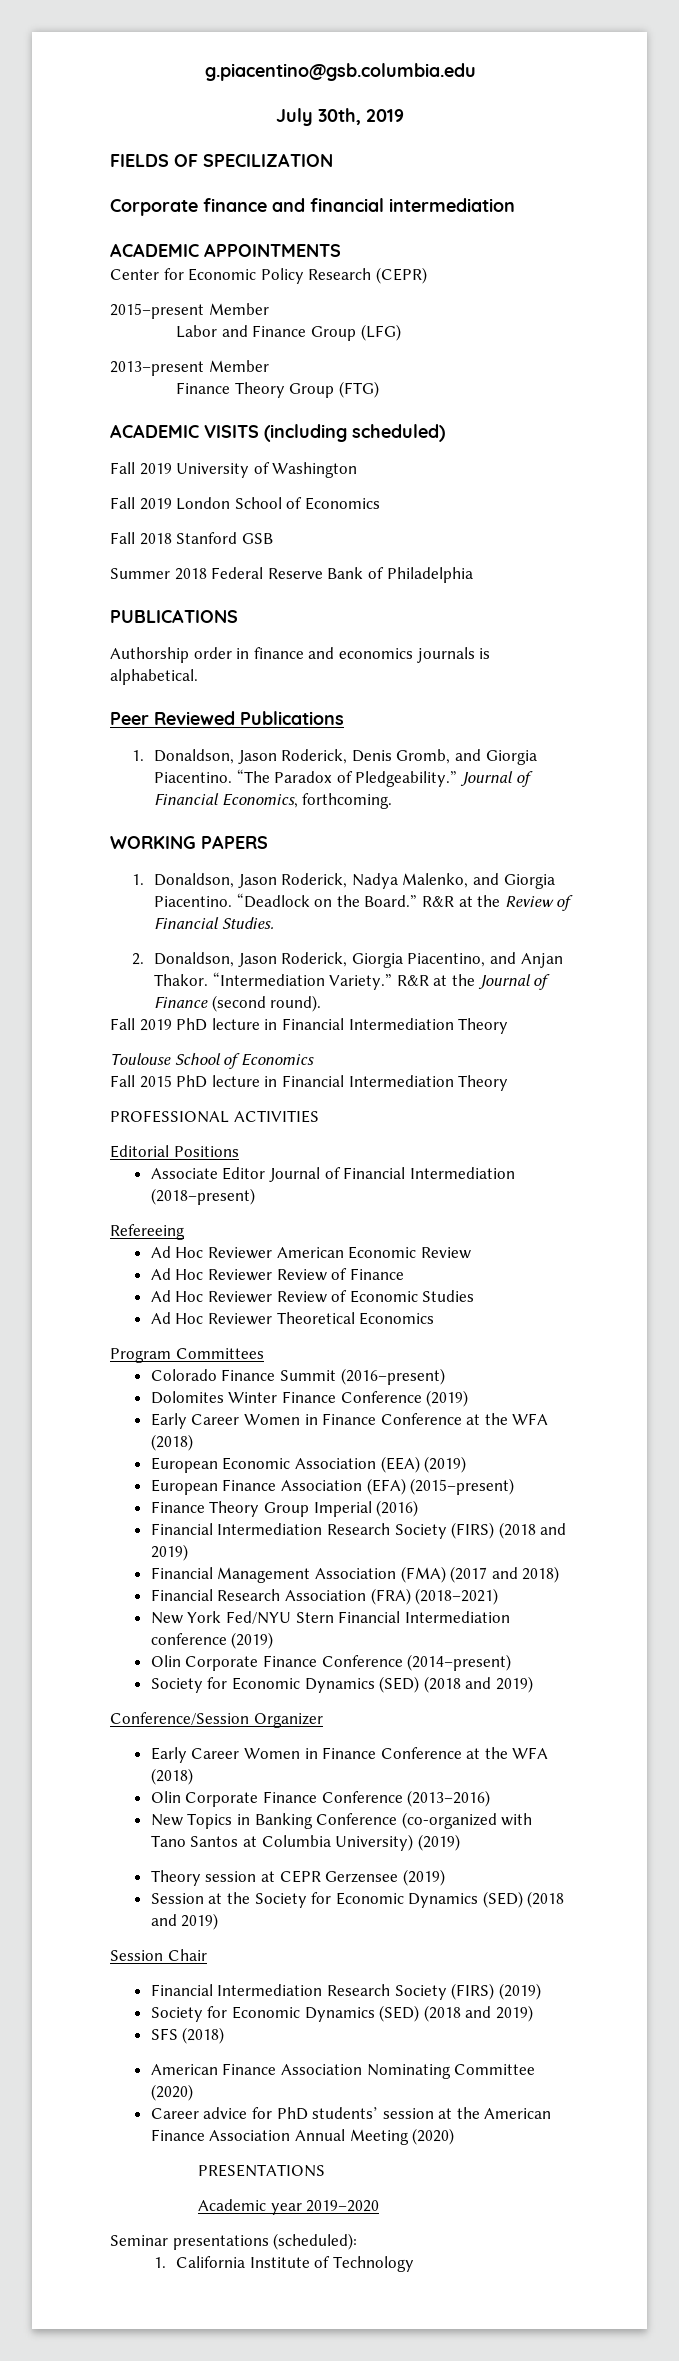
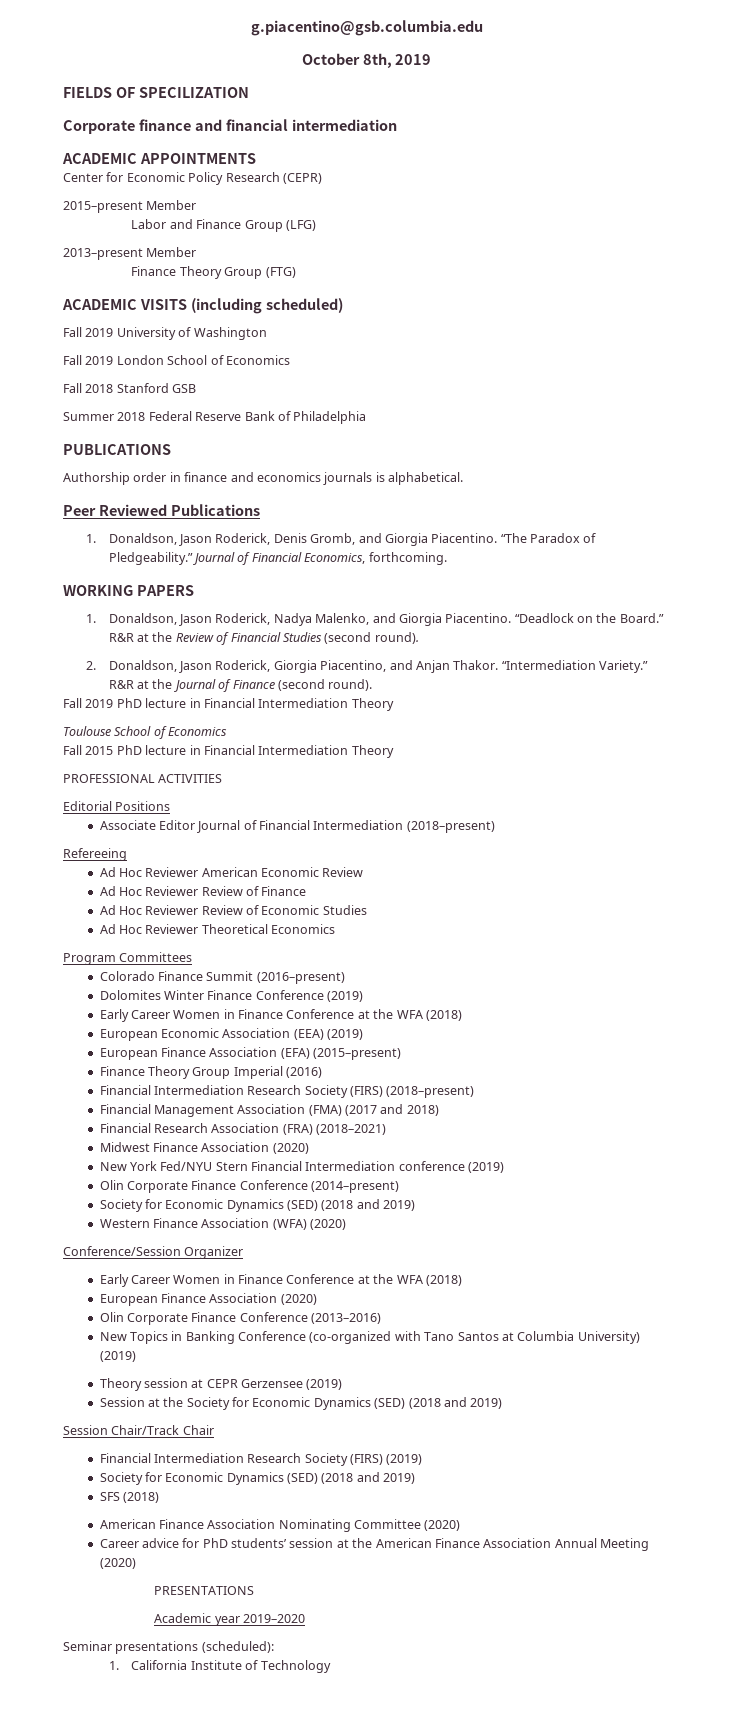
- July 30th, 2019
+ October 8th, 2019
- R&R at the Review of Financial Studies.
+ R&R at the Review of Financial Studies (second round).
- Financial Intermediation Research Society (FIRS) (2018 and 2019)
+ Financial Intermediation Research Society (FIRS) (2018–present)
+ Midwest Finance Association (2020)
+ Western Finance Association (WFA) (2020)
+ European Finance Association (2020)
- Session Chair
+ Session Chair/Track Chair

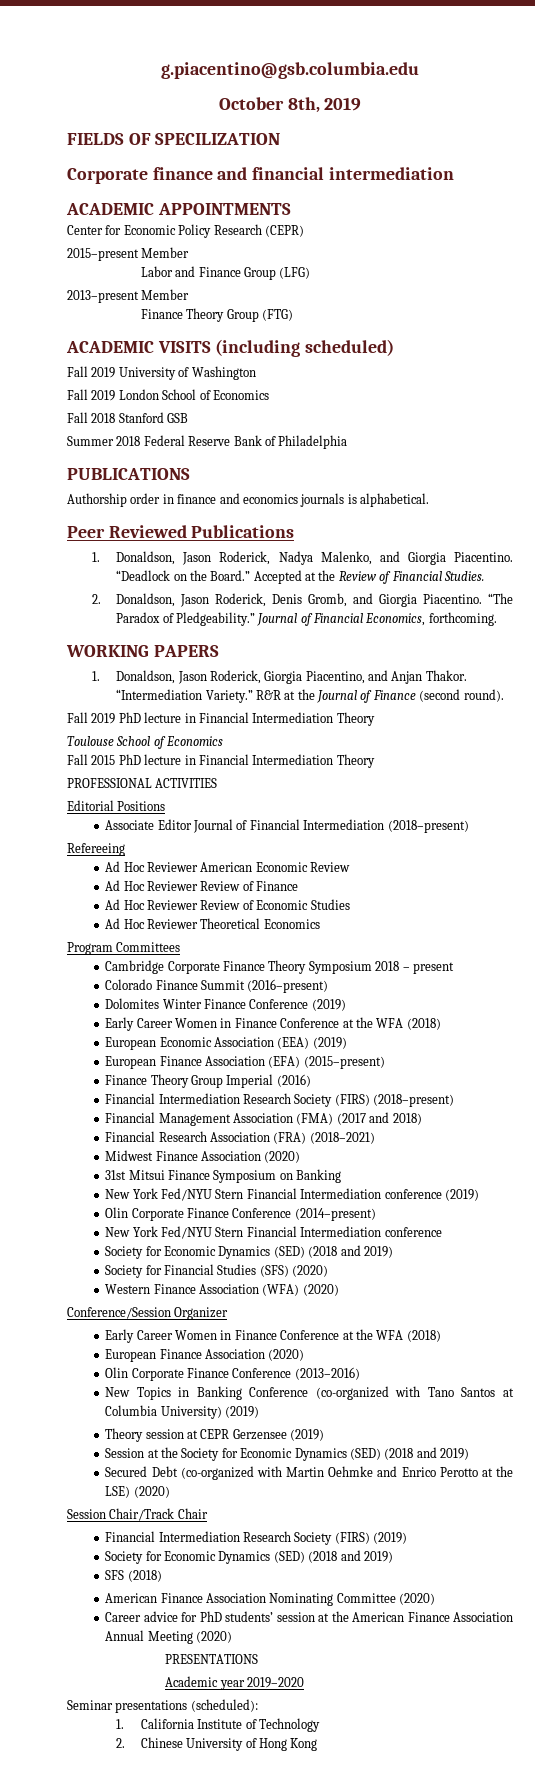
- 1. Donaldson, Jason Roderick, Denis Gromb, and Giorgia Piacentino.
+ 1. Donaldson, Jason Roderick, Nadya Malenko, and Giorgia Piacentino. “Deadlock on the Board.” Accepted at the Review of Financial Studies.
+ 2. Donaldson, Jason Roderick, Denis Gromb, and Giorgia Piacentino.
- 1. Donaldson, Jason Roderick, Nadya Malenko, and Giorgia Piacentino. “Deadlock on the Board.” R&R at the Review of Financial Studies (second round).
- 2. Donaldson, Jason Roderick, Giorgia Piacentino, and Anjan Thakor.
+ 1. Donaldson, Jason Roderick, Giorgia Piacentino, and Anjan Thakor.
+ Cambridge Corporate Finance Theory Symposium 2018 – present
+ 31st Mitsui Finance Symposium on Banking
  Olin Corporate Finance Conference (2014–present)
+ New York Fed/NYU Stern Financial Intermediation conference
  Society for Economic Dynamics (SED) (2018 and 2019)
+ Society for Financial Studies (SFS) (2020)
+ Secured Debt (co-organized with Martin Oehmke and Enrico Perotto at the LSE) (2020)
+ 2. Chinese University of Hong Kong

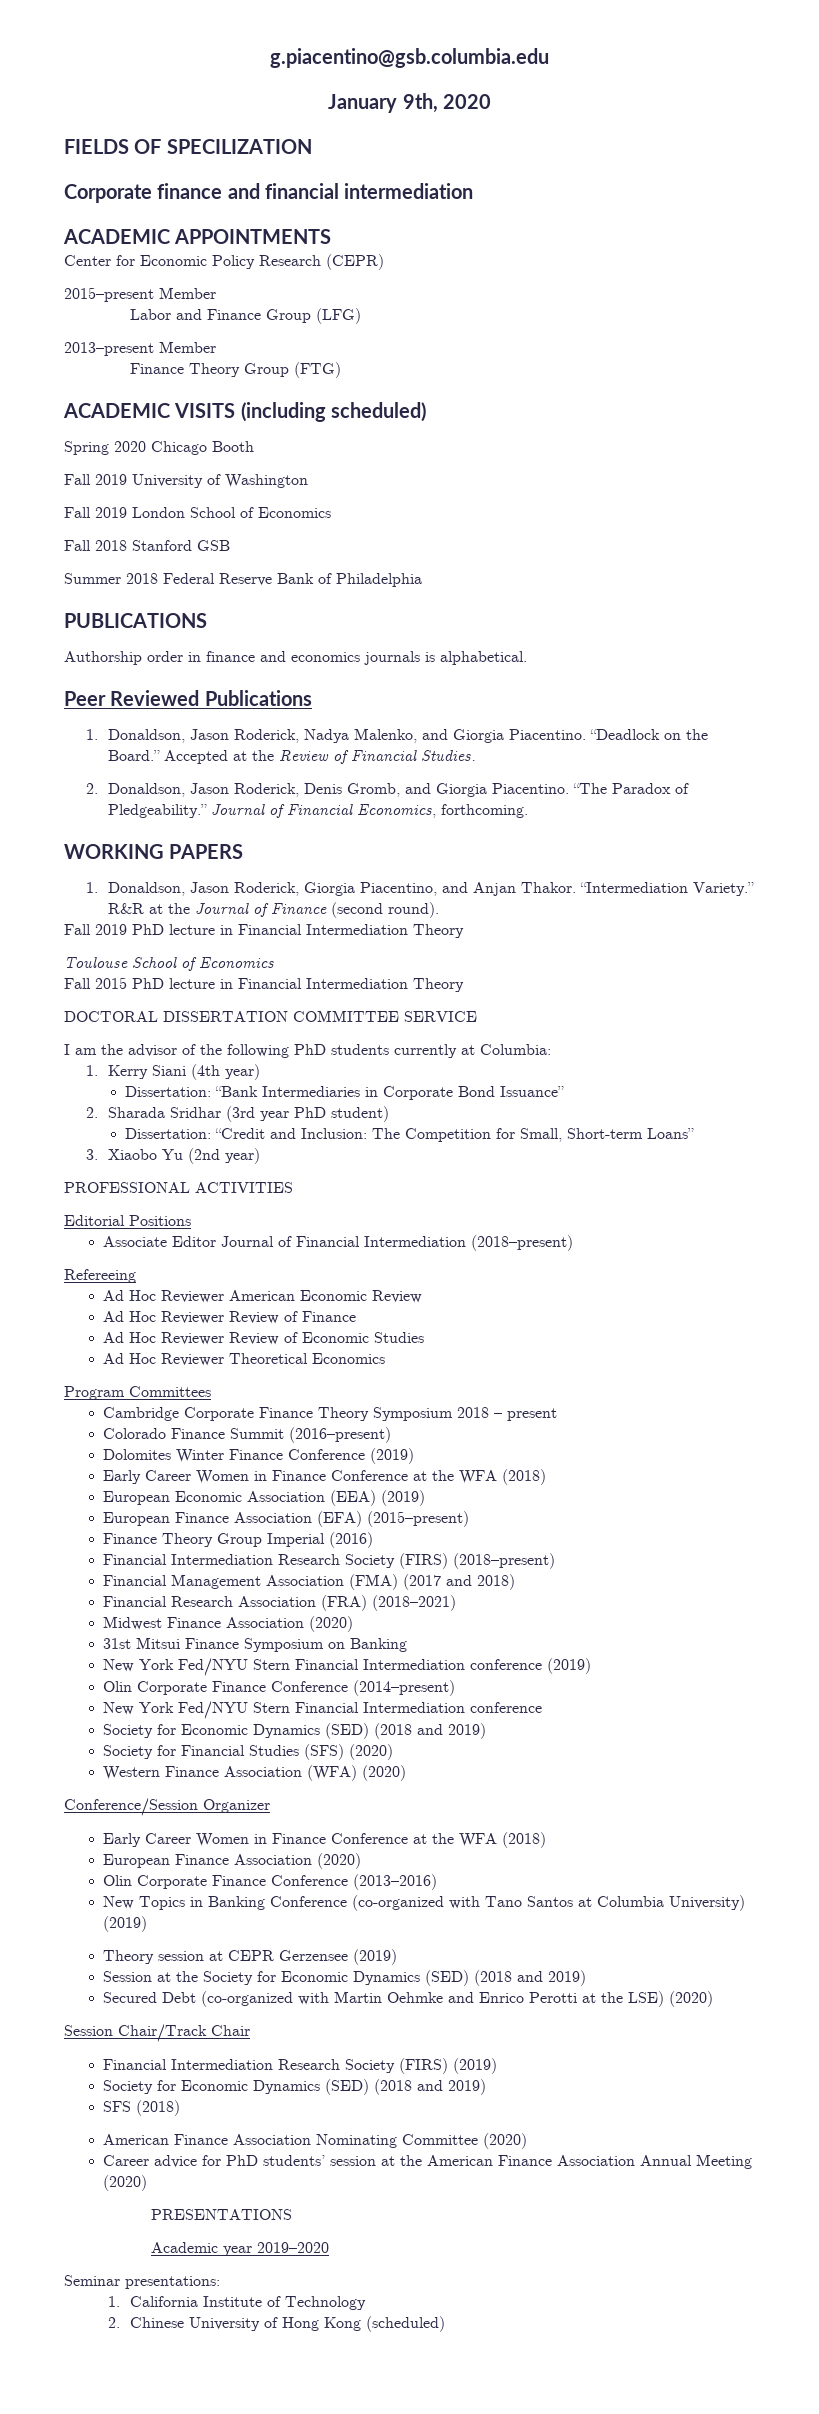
- October 8th, 2019
+ January 9th, 2020
+ Spring 2020 Chicago Booth
+ DOCTORAL DISSERTATION COMMITTEE SERVICE
+ I am the advisor of the following PhD students currently at Columbia:
+ 1. Kerry Siani (4th year)
+ Dissertation: “Bank Intermediaries in Corporate Bond Issuance”
+ 2. Sharada Sridhar (3rd year PhD student)
+ Dissertation: “Credit and Inclusion: The Competition for Small, Short-term Loans”
+ 3. Xiaobo Yu (2nd year)
- Secured Debt (co-organized with Martin Oehmke and Enrico Perotto at the LSE) (2020)
+ Secured Debt (co-organized with Martin Oehmke and Enrico Perotti at the LSE) (2020)
- Seminar presentations (scheduled):
+ Seminar presentations:
- 2. Chinese University of Hong Kong
+ 2. Chinese University of Hong Kong (scheduled)

